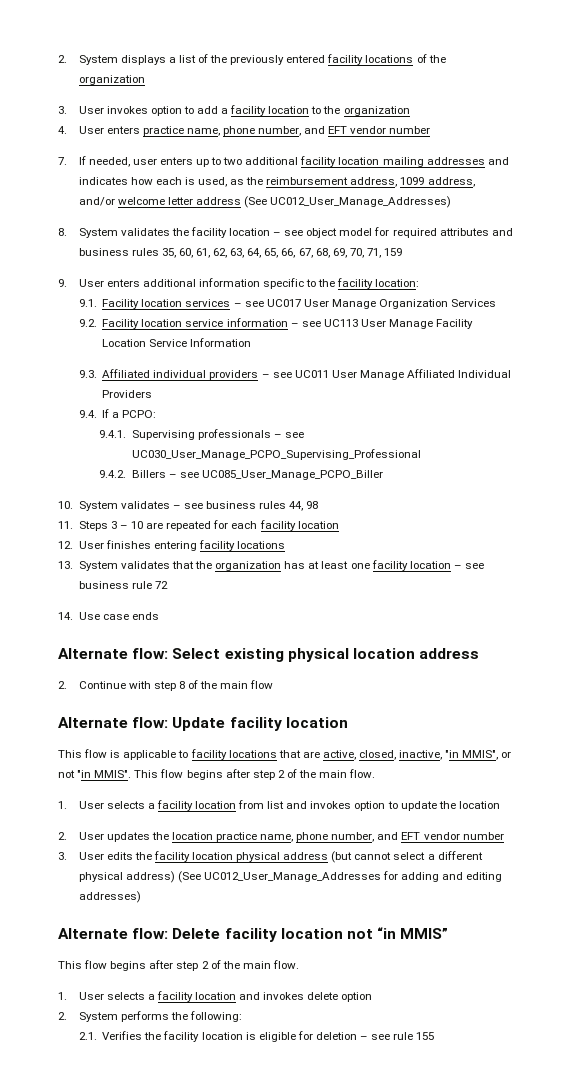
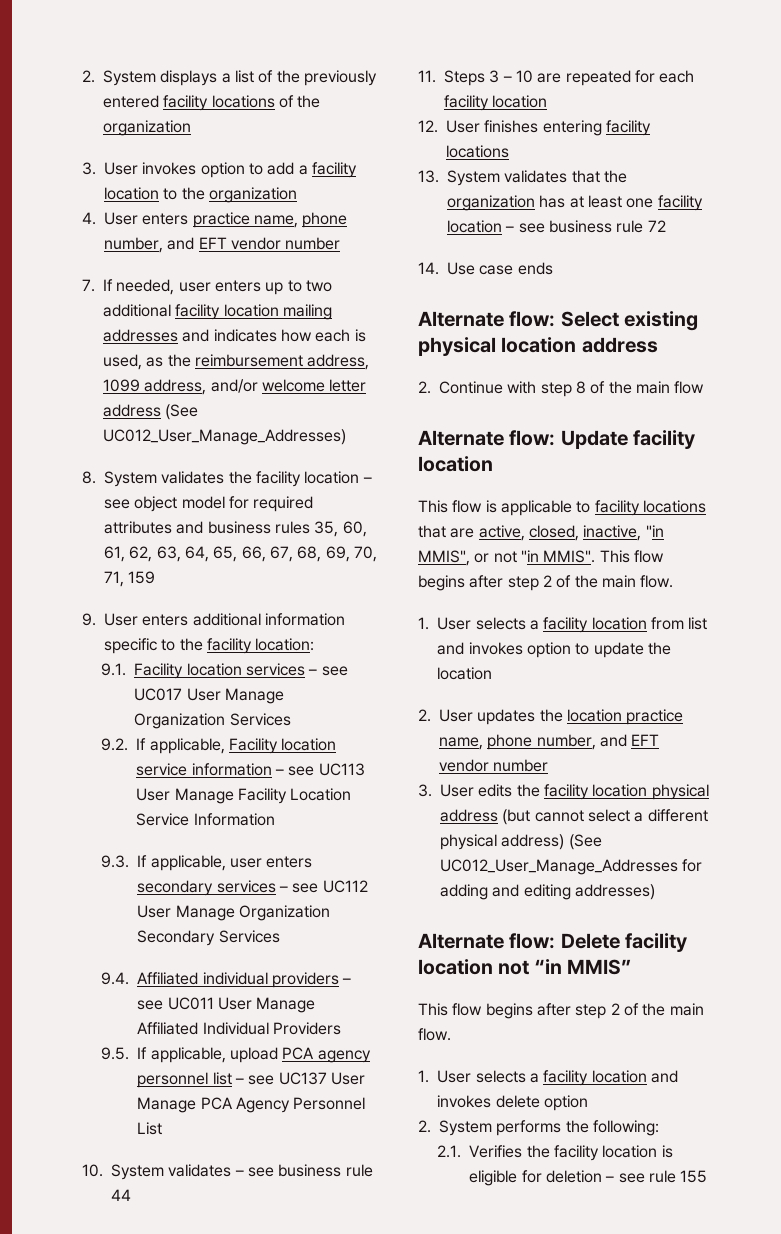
- 9.2. Facility location service information – see UC113 User Manage Facility Location Service Information
+ 9.2. If applicable, Facility location service information – see UC113 User Manage Facility Location Service Information
- 9.3. Affiliated individual providers – see UC011 User Manage Affiliated Individual Providers
+ 9.3. If applicable, user enters secondary services – see UC112 User Manage Organization Secondary Services
+ 9.4. Affiliated individual providers – see UC011 User Manage Affiliated Individual Providers
- 9.4. If a PCPO:
- 9.4.1. Supervising professionals – see UC030_User_Manage_PCPO_Supervising_Professional
- 9.4.2. Billers – see UC085_User_Manage_PCPO_Biller
+ 9.5. If applicable, upload PCA agency personnel list – see UC137 User Manage PCA Agency Personnel List
- 10. System validates – see business rules 44, 98
+ 10. System validates – see business rule 44

